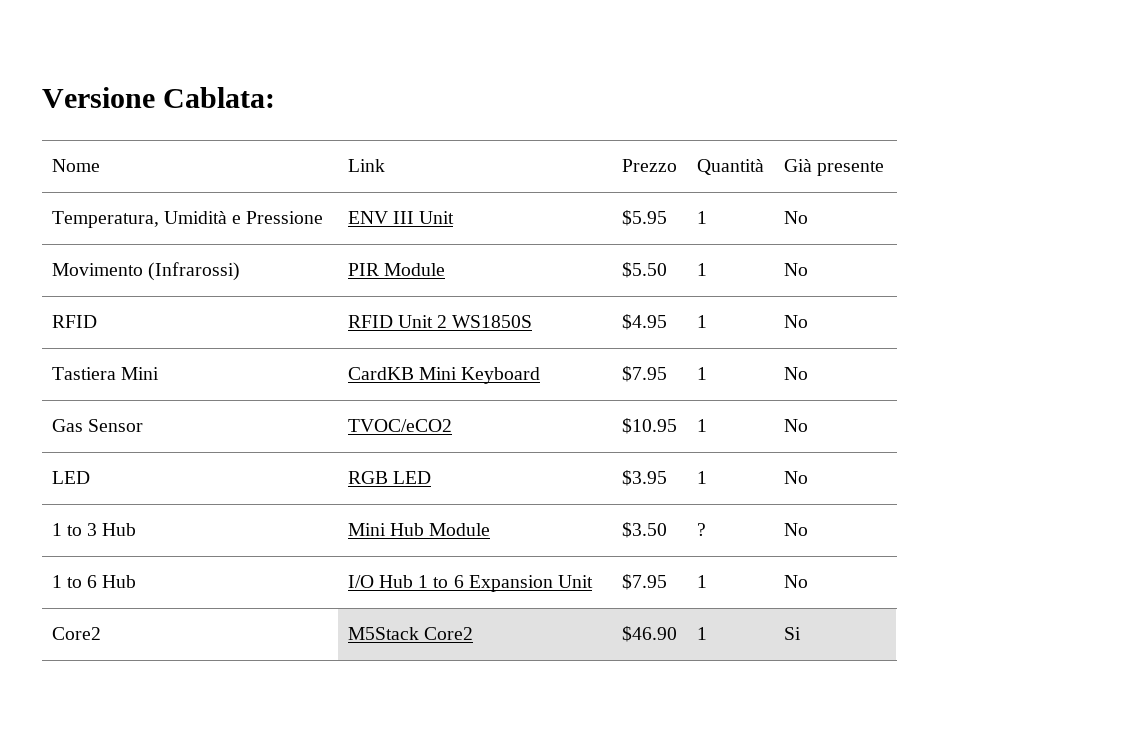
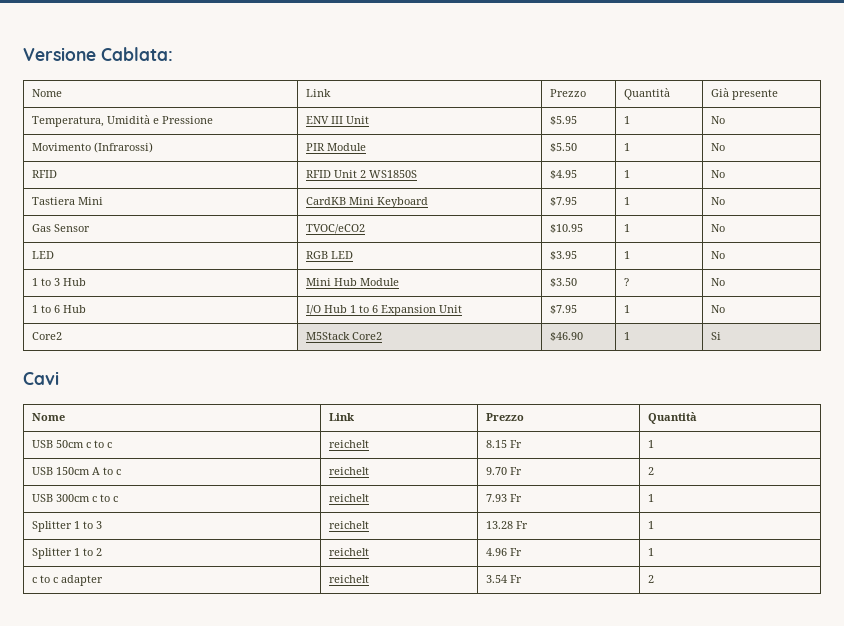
+ Cavi
+ Nome | Link | Prezzo | Quantità
+ USB 50cm c to c | reichelt | 8.15 Fr | 1
+ USB 150cm A to c | reichelt | 9.70 Fr | 2
+ USB 300cm c to c | reichelt | 7.93 Fr | 1
+ Splitter 1 to 3 | reichelt | 13.28 Fr | 1
+ Splitter 1 to 2 | reichelt | 4.96 Fr | 1
+ c to c adapter | reichelt | 3.54 Fr | 2

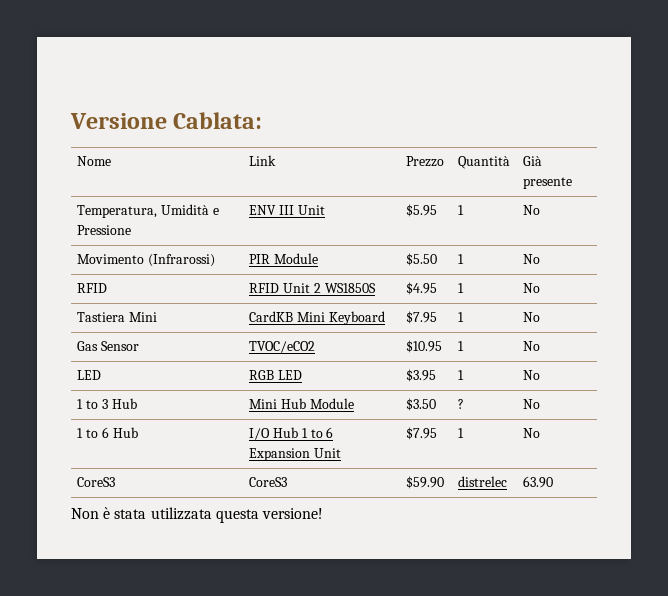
- Core2 | M5Stack Core2 | $46.90 | 1 | Si
- Cavi
- Nome | Link | Prezzo | Quantità
- USB 50cm c to c | reichelt | 8.15 Fr | 1
- USB 150cm A to c | reichelt | 9.70 Fr | 2
- USB 300cm c to c | reichelt | 7.93 Fr | 1
- Splitter 1 to 3 | reichelt | 13.28 Fr | 1
- Splitter 1 to 2 | reichelt | 4.96 Fr | 1
- c to c adapter | reichelt | 3.54 Fr | 2
+ CoreS3 | CoreS3 | $59.90 | distrelec | 63.90
+ Non è stata utilizzata questa versione!

